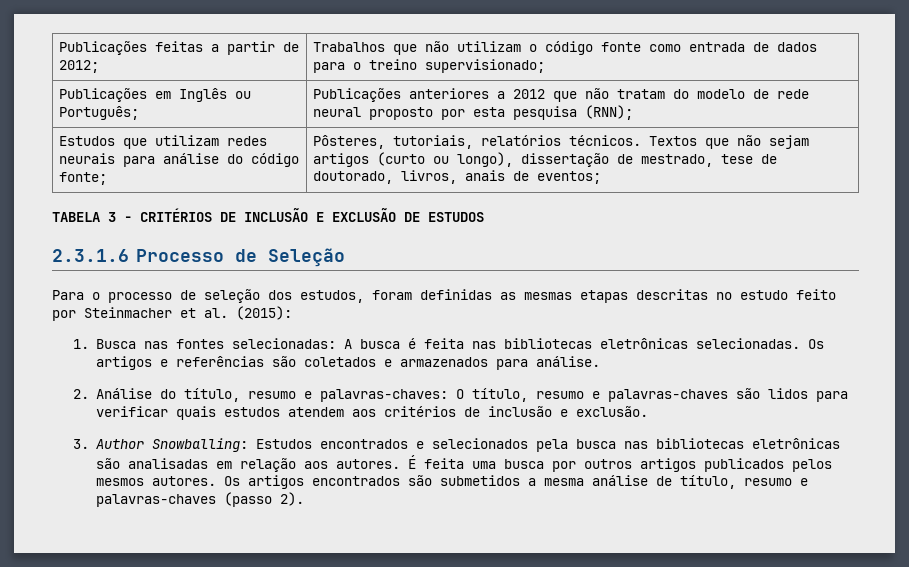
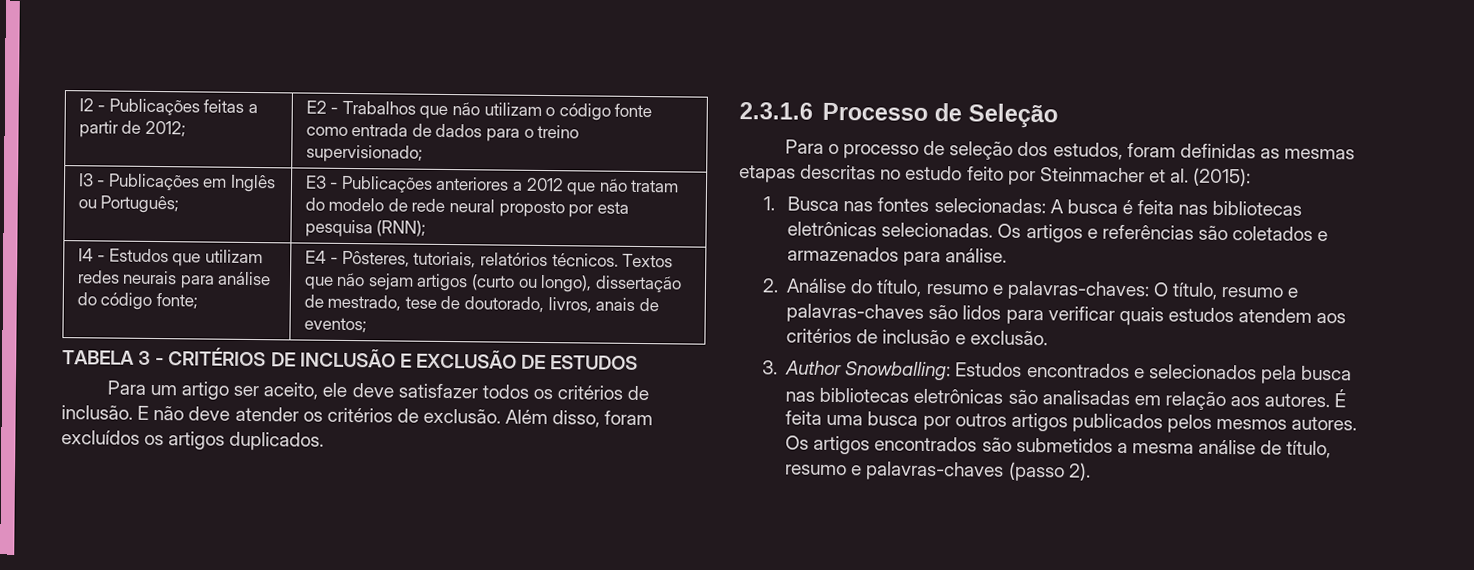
- Publicações feitas a partir de 2012; | Trabalhos que não utilizam o código fonte como entrada de dados para o treino supervisionado;
+ I2 - Publicações feitas a partir de 2012; | E2 - Trabalhos que não utilizam o código fonte como entrada de dados para o treino supervisionado;
- Publicações em Inglês ou Português; | Publicações anteriores a 2012 que não tratam do modelo de rede neural proposto por esta pesquisa (RNN);
+ I3 - Publicações em Inglês ou Português; | E3 - Publicações anteriores a 2012 que não tratam do modelo de rede neural proposto por esta pesquisa (RNN);
- Estudos que utilizam redes neurais para análise do código fonte; | Pôsteres, tutoriais, relatórios técnicos. Textos que não sejam artigos (curto ou longo), dissertação de mestrado, tese de doutorado, livros, anais de eventos;
+ I4 - Estudos que utilizam redes neurais para análise do código fonte; | E4 - Pôsteres, tutoriais, relatórios técnicos. Textos que não sejam artigos (curto ou longo), dissertação de mestrado, tese de doutorado, livros, anais de eventos;
+ Para um artigo ser aceito, ele deve satisfazer todos os critérios de inclusão. E não deve atender os critérios de exclusão. Além disso, foram excluídos os artigos duplicados.

